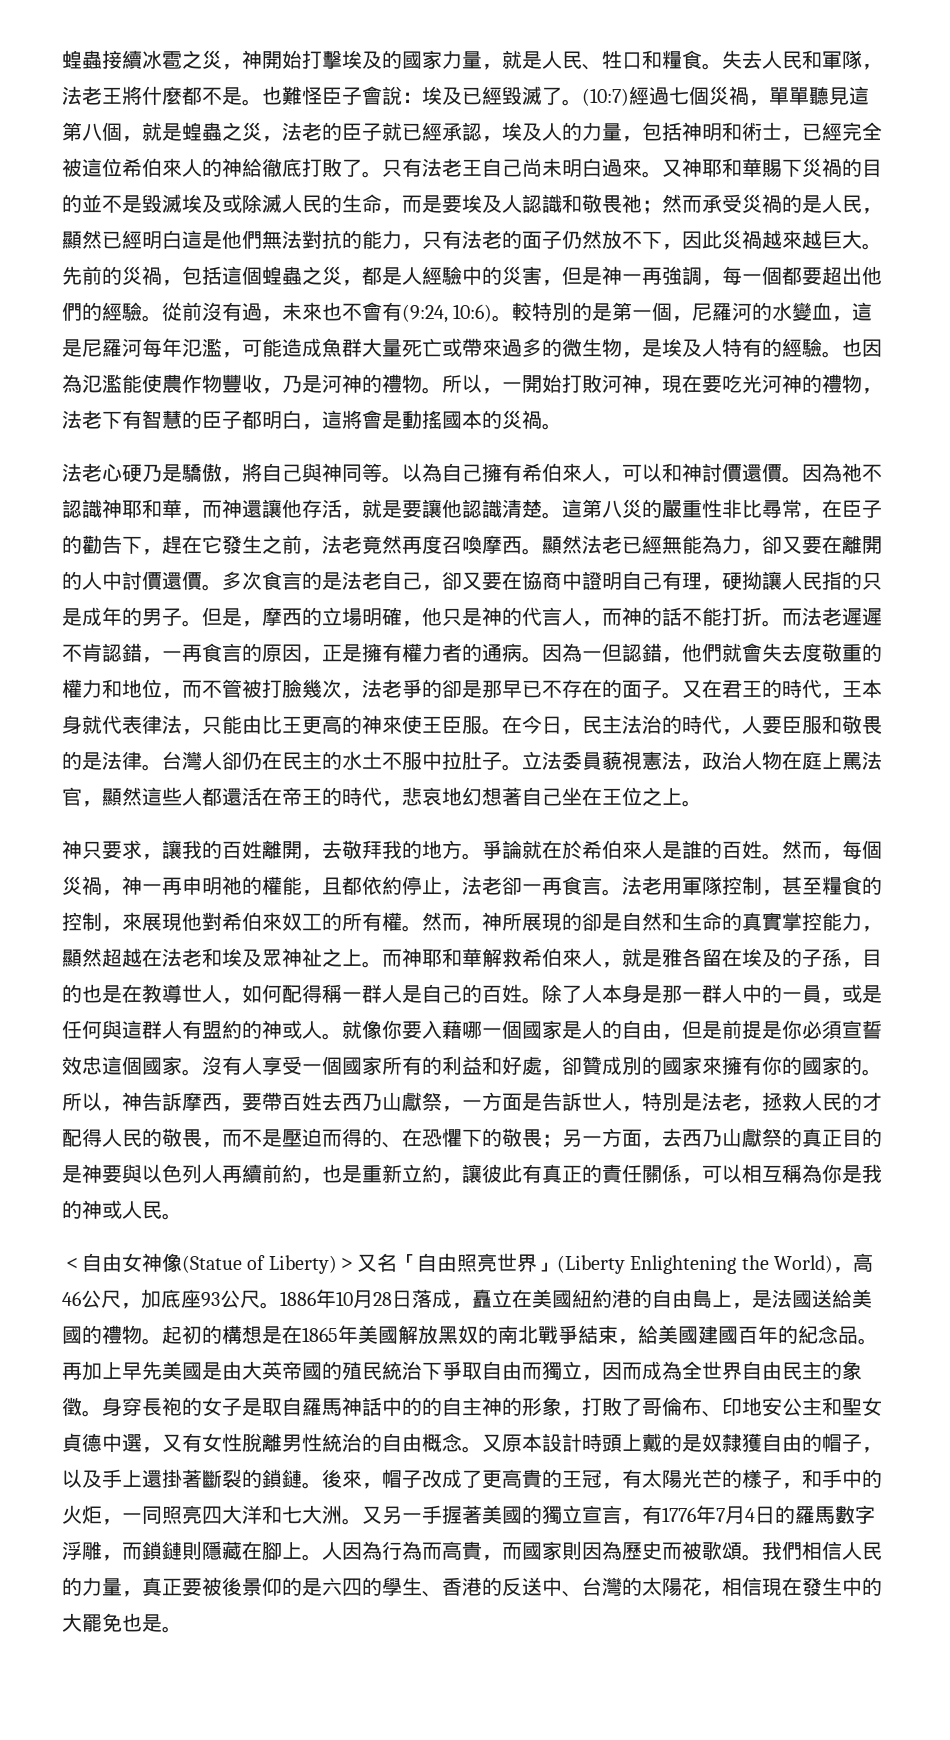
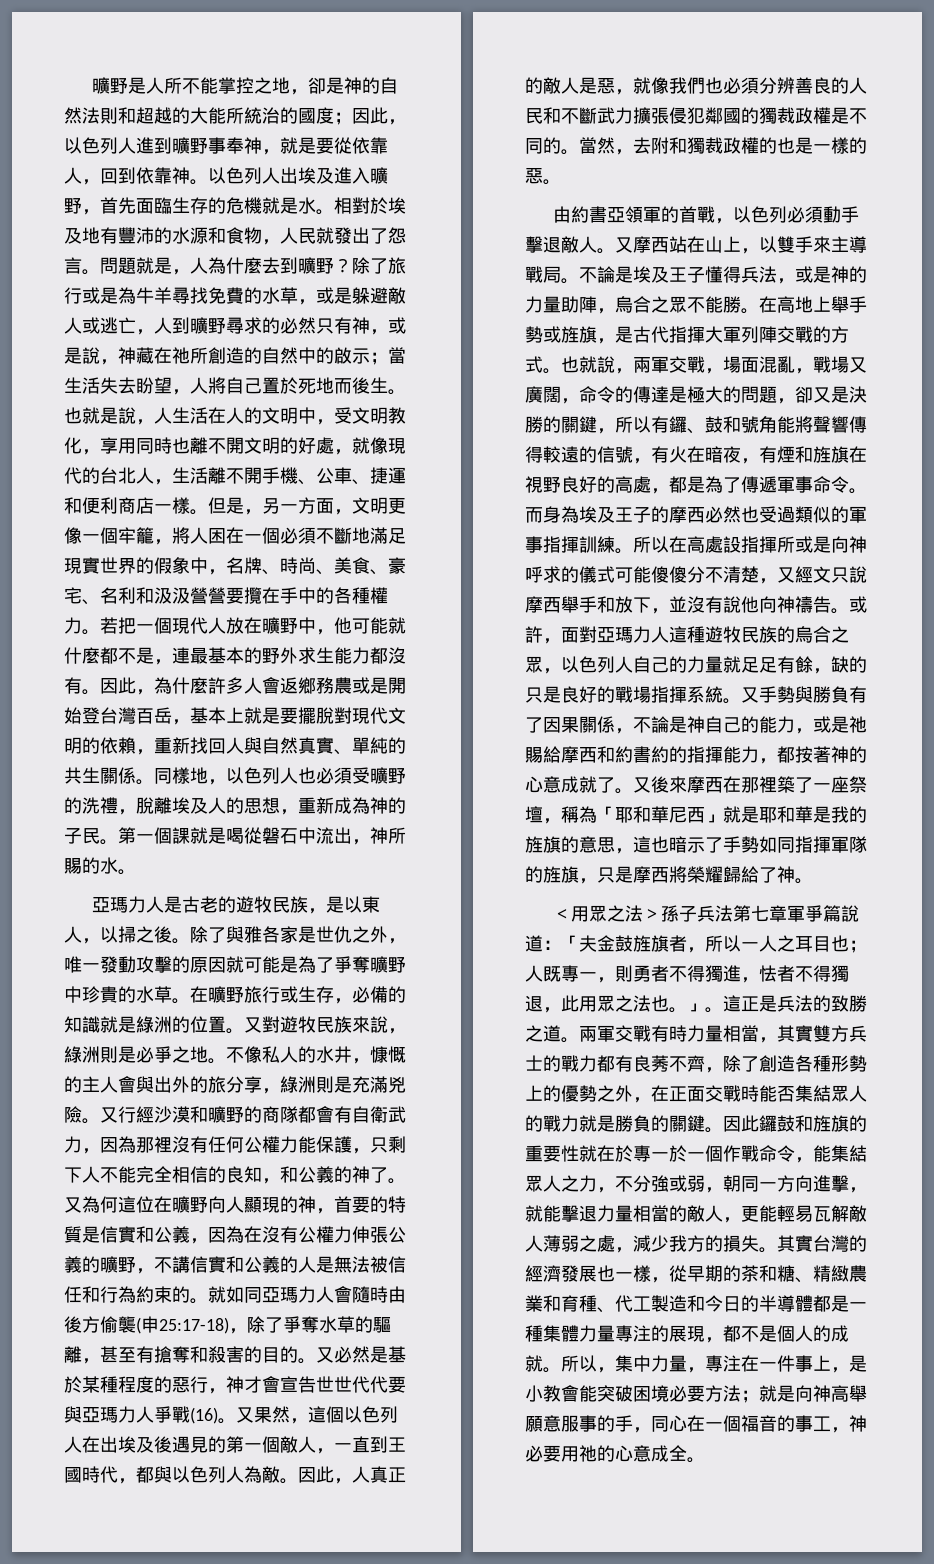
- 蝗蟲接續冰雹之災，神開始打擊埃及的國家力量，就是人民、牲口和糧食。失去人民和軍隊，法老王將什麼都不是。也難怪臣子會說：埃及已經毀滅了。(10:7)經過七個災禍，單單聽見這第八個，就是蝗蟲之災，法老的臣子就已經承認，埃及人的力量，包括神明和術士，已經完全被這位希伯來人的神給徹底打敗了。只有法老王自己尚未明白過來。又神耶和華賜下災禍的目的並不是毀滅埃及或除滅人民的生命，而是要埃及人認識和敬畏祂；然而承受災禍的是人民，顯然已經明白這是他們無法對抗的能力，只有法老的面子仍然放不下，因此災禍越來越巨大。先前的災禍，包括這個蝗蟲之災，都是人經驗中的災害，但是神一再強調，每一個都要超出他們的經驗。從前沒有過，未來也不會有(9:24, 10:6)。較特別的是第一個，尼羅河的水變血，這是尼羅河每年氾濫，可能造成魚群大量死亡或帶來過多的微生物，是埃及人特有的經驗。也因為氾濫能使農作物豐收，乃是河神的禮物。所以，一開始打敗河神，現在要吃光河神的禮物，法老下有智慧的臣子都明白，這將會是動搖國本的災禍。
- 法老心硬乃是驕傲，將自己與神同等。以為自己擁有希伯來人，可以和神討價還價。因為祂不認識神耶和華，而神還讓他存活，就是要讓他認識清楚。這第八災的嚴重性非比尋常，在臣子的勸告下，趕在它發生之前，法老竟然再度召喚摩西。顯然法老已經無能為力，卻又要在離開的人中討價還價。多次食言的是法老自己，卻又要在協商中證明自己有理，硬拗讓人民指的只是成年的男子。但是，摩西的立場明確，他只是神的代言人，而神的話不能打折。而法老遲遲不肯認錯，一再食言的原因，正是擁有權力者的通病。因為一但認錯，他們就會失去度敬重的權力和地位，而不管被打臉幾次，法老爭的卻是那早已不存在的面子。又在君王的時代，王本身就代表律法，只能由比王更高的神來使王臣服。在今日，民主法治的時代，人要臣服和敬畏的是法律。台灣人卻仍在民主的水土不服中拉肚子。立法委員藐視憲法，政治人物在庭上罵法官，顯然這些人都還活在帝王的時代，悲哀地幻想著自己坐在王位之上。
- 神只要求，讓我的百姓離開，去敬拜我的地方。爭論就在於希伯來人是誰的百姓。然而，每個災禍，神一再申明祂的權能，且都依約停止，法老卻一再食言。法老用軍隊控制，甚至糧食的控制，來展現他對希伯來奴工的所有權。然而，神所展現的卻是自然和生命的真實掌控能力，顯然超越在法老和埃及眾神祉之上。而神耶和華解救希伯來人，就是雅各留在埃及的子孫，目的也是在教導世人，如何配得稱一群人是自己的百姓。除了人本身是那一群人中的一員，或是任何與這群人有盟約的神或人。就像你要入藉哪一個國家是人的自由，但是前提是你必須宣誓效忠這個國家。沒有人享受一個國家所有的利益和好處，卻贊成別的國家來擁有你的國家的。所以，神告訴摩西，要帶百姓去西乃山獻祭，一方面是告訴世人，特別是法老，拯救人民的才配得人民的敬畏，而不是壓迫而得的、在恐懼下的敬畏；另一方面，去西乃山獻祭的真正目的是神要與以色列人再續前約，也是重新立約，讓彼此有真正的責任關係，可以相互稱為你是我的神或人民。
- ＜自由女神像(Statue of Liberty)＞又名「自由照亮世界」(Liberty Enlightening the World)，高46公尺，加底座93公尺。1886年10月28日落成，矗立在美國紐約港的自由島上，是法國送給美國的禮物。起初的構想是在1865年美國解放黑奴的南北戰爭結束，給美國建國百年的紀念品。再加上早先美國是由大英帝國的殖民統治下爭取自由而獨立，因而成為全世界自由民主的象徵。身穿長袍的女子是取自羅馬神話中的的自主神的形象，打敗了哥倫布、印地安公主和聖女貞德中選，又有女性脫離男性統治的自由概念。又原本設計時頭上戴的是奴隸獲自由的帽子，以及手上還掛著斷裂的鎖鏈。後來，帽子改成了更高貴的王冠，有太陽光芒的樣子，和手中的火炬，一同照亮四大洋和七大洲。又另一手握著美國的獨立宣言，有1776年7月4日的羅馬數字浮雕，而鎖鏈則隱藏在腳上。人因為行為而高貴，而國家則因為歷史而被歌頌。我們相信人民的力量，真正要被後景仰的是六四的學生、香港的反送中、台灣的太陽花，相信現在發生中的大罷免也是。
+ 曠野是人所不能掌控之地，卻是神的自然法則和超越的大能所統治的國度；因此，以色列人進到曠野事奉神，就是要從依靠人，回到依靠神。以色列人出埃及進入曠野，首先面臨生存的危機就是水。相對於埃及地有豐沛的水源和食物，人民就發出了怨言。問題就是，人為什麼去到曠野？除了旅行或是為牛羊尋找免費的水草，或是躲避敵人或逃亡，人到曠野尋求的必然只有神，或是說，神藏在祂所創造的自然中的啟示；當生活失去盼望，人將自己置於死地而後生。也就是說，人生活在人的文明中，受文明教化，享用同時也離不開文明的好處，就像現代的台北人，生活離不開手機、公車、捷運和便利商店一樣。但是，另一方面，文明更像一個牢籠，將人困在一個必須不斷地滿足現實世界的假象中，名牌、時尚、美食、豪宅、名利和汲汲營營要攬在手中的各種權力。若把一個現代人放在曠野中，他可能就什麼都不是，連最基本的野外求生能力都沒有。因此，為什麼許多人會返鄉務農或是開始登台灣百岳，基本上就是要擺脫對現代文明的依賴，重新找回人與自然真實、單純的共生關係。同樣地，以色列人也必須受曠野的洗禮，脫離埃及人的思想，重新成為神的子民。第一個課就是喝從磐石中流出，神所賜的水。
+ 亞瑪力人是古老的遊牧民族，是以東人，以掃之後。除了與雅各家是世仇之外，唯一發動攻擊的原因就可能是為了爭奪曠野中珍貴的水草。在曠野旅行或生存，必備的知識就是綠洲的位置。又對遊牧民族來說，綠洲則是必爭之地。不像私人的水井，慷慨的主人會與出外的旅分享，綠洲則是充滿兇險。又行經沙漠和曠野的商隊都會有自衛武力，因為那裡沒有任何公權力能保護，只剩下人不能完全相信的良知，和公義的神了。又為何這位在曠野向人顯現的神，首要的特質是信實和公義，因為在沒有公權力伸張公義的曠野，不講信實和公義的人是無法被信任和行為約束的。就如同亞瑪力人會隨時由後方偷襲(申25:17-18)，除了爭奪水草的驅離，甚至有搶奪和殺害的目的。又必然是基於某種程度的惡行，神才會宣告世世代代要與亞瑪力人爭戰(16)。又果然，這個以色列人在出埃及後遇見的第一個敵人，一直到王國時代，都與以色列人為敵。因此，人真正的敵人是惡，就像我們也必須分辨善良的人民和不斷武力擴張侵犯鄰國的獨裁政權是不同的。當然，去附和獨裁政權的也是一樣的惡。
+ 由約書亞領軍的首戰，以色列必須動手擊退敵人。又摩西站在山上，以雙手來主導戰局。不論是埃及王子懂得兵法，或是神的力量助陣，烏合之眾不能勝。在高地上舉手勢或旌旗，是古代指揮大軍列陣交戰的方式。也就說，兩軍交戰，場面混亂，戰場又廣闊，命令的傳達是極大的問題，卻又是決勝的關鍵，所以有鑼、鼓和號角能將聲響傳得較遠的信號，有火在暗夜，有煙和旌旗在視野良好的高處，都是為了傳遞軍事命令。而身為埃及王子的摩西必然也受過類似的軍事指揮訓練。所以在高處設指揮所或是向神呼求的儀式可能傻傻分不清楚，又經文只說摩西舉手和放下，並沒有說他向神禱告。或許，面對亞瑪力人這種遊牧民族的烏合之眾，以色列人自己的力量就足足有餘，缺的只是良好的戰場指揮系統。又手勢與勝負有了因果關係，不論是神自己的能力，或是祂賜給摩西和約書約的指揮能力，都按著神的心意成就了。又後來摩西在那裡築了一座祭壇，稱為「耶和華尼西」就是耶和華是我的旌旗的意思，這也暗示了手勢如同指揮軍隊的旌旗，只是摩西將榮耀歸給了神。
+ ＜用眾之法＞孫子兵法第七章軍爭篇說道：「夫金鼓旌旗者，所以一人之耳目也；人既專一，則勇者不得獨進，怯者不得獨退，此用眾之法也。」。這正是兵法的致勝之道。兩軍交戰有時力量相當，其實雙方兵士的戰力都有良莠不齊，除了創造各種形勢上的優勢之外，在正面交戰時能否集結眾人的戰力就是勝負的關鍵。因此鑼鼓和旌旗的重要性就在於專一於一個作戰命令，能集結眾人之力，不分強或弱，朝同一方向進擊，就能擊退力量相當的敵人，更能輕易瓦解敵人薄弱之處，減少我方的損失。其實台灣的經濟發展也一樣，從早期的茶和糖、精緻農業和育種、代工製造和今日的半導體都是一種集體力量專注的展現，都不是個人的成就。所以，集中力量，專注在一件事上，是小教會能突破困境必要方法；就是向神高舉願意服事的手，同心在一個福音的事工，神必要用祂的心意成全。

